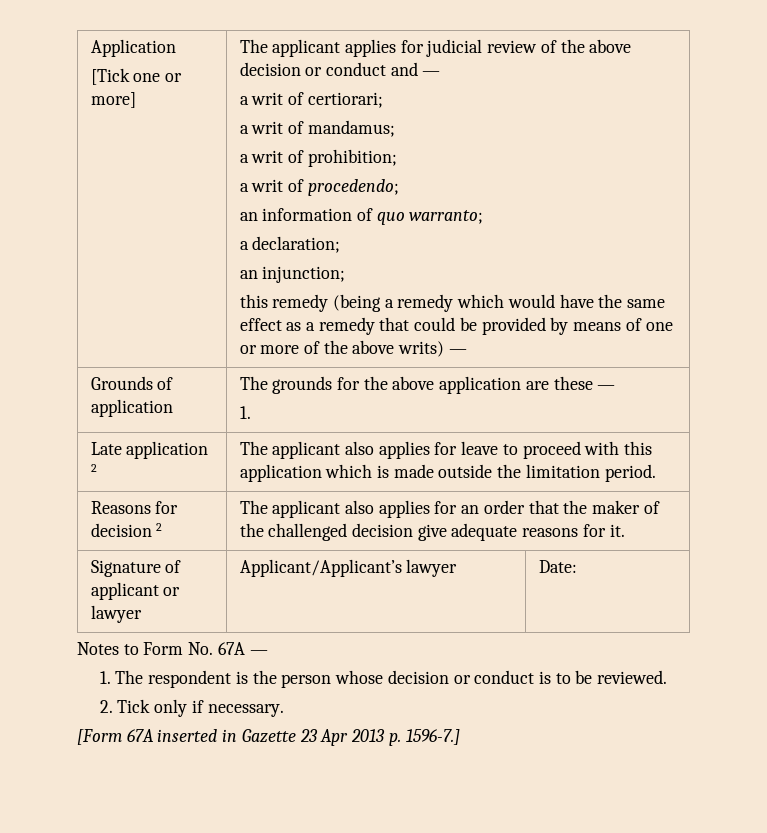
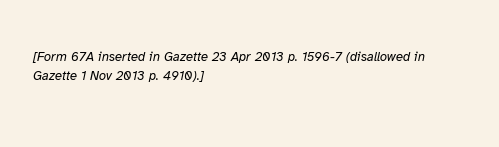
- Application
- [Tick one or more] | The applicant applies for judicial review of the above decision or conduct and —
- a writ of certiorari;
- a writ of mandamus;
- a writ of prohibition;
- a writ of procedendo;
- an information of quo warranto;
- a declaration;
- an injunction;
- this remedy (being a remedy which would have the same effect as a remedy that could be provided by means of one or more of the above writs) —
- Grounds of application | The grounds for the above application are these —
- 1.
- Late application 2 | The applicant also applies for leave to proceed with this application which is made outside the limitation period.
- Reasons for decision 2 | The applicant also applies for an order that the maker of the challenged decision give adequate reasons for it.
- Signature of applicant or lawyer | Applicant/Applicant’s lawyer | Date:
- Notes to Form No. 67A —
- 1. The respondent is the person whose decision or conduct is to be reviewed.
- 2. Tick only if necessary.
- [Form 67A inserted in Gazette 23 Apr 2013 p. 1596-7.]
+ [Form 67A inserted in Gazette 23 Apr 2013 p. 1596-7 (disallowed in Gazette 1 Nov 2013 p. 4910).]

